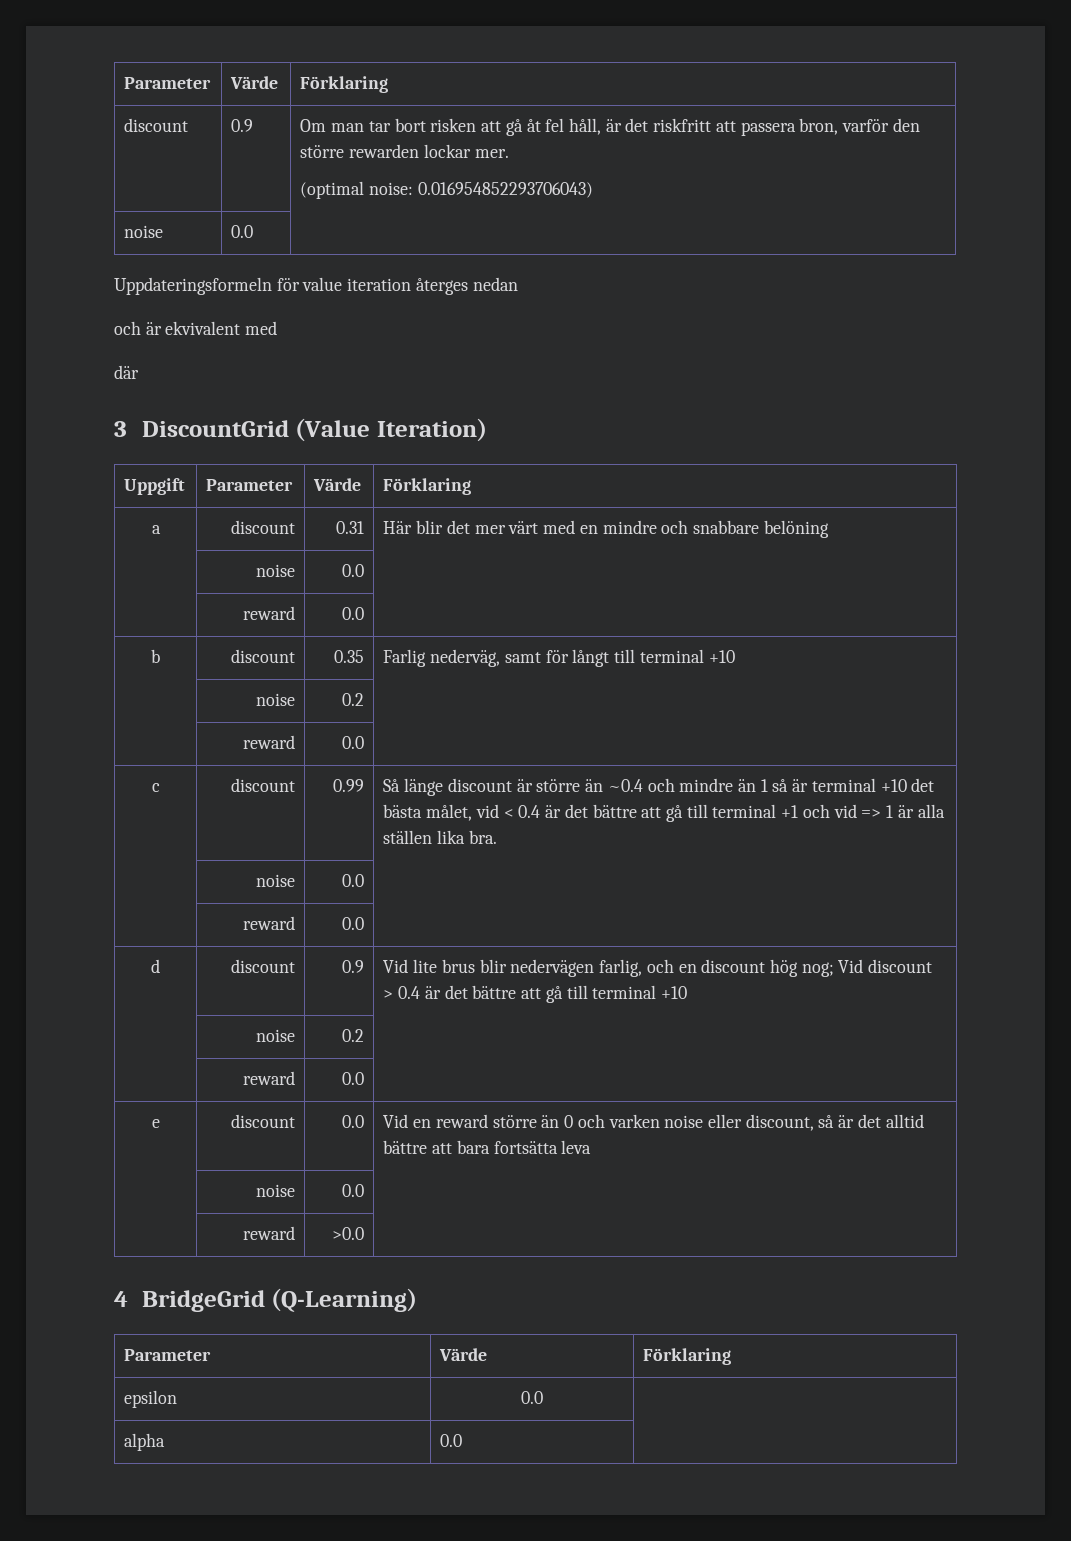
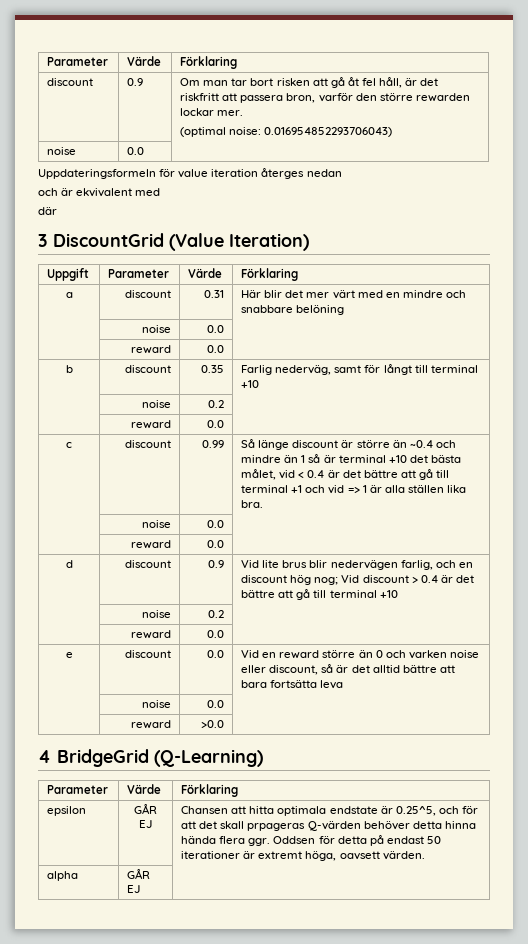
- epsilon | 0.0 |
+ epsilon | GÅR EJ | Chansen att hitta optimala endstate är 0.25^5, och för att det skall prpageras Q-värden behöver detta hinna hända flera ggr. Oddsen för detta på endast 50 iterationer är extremt höga, oavsett värden.
- alpha | 0.0 |
+ alpha | GÅR EJ |

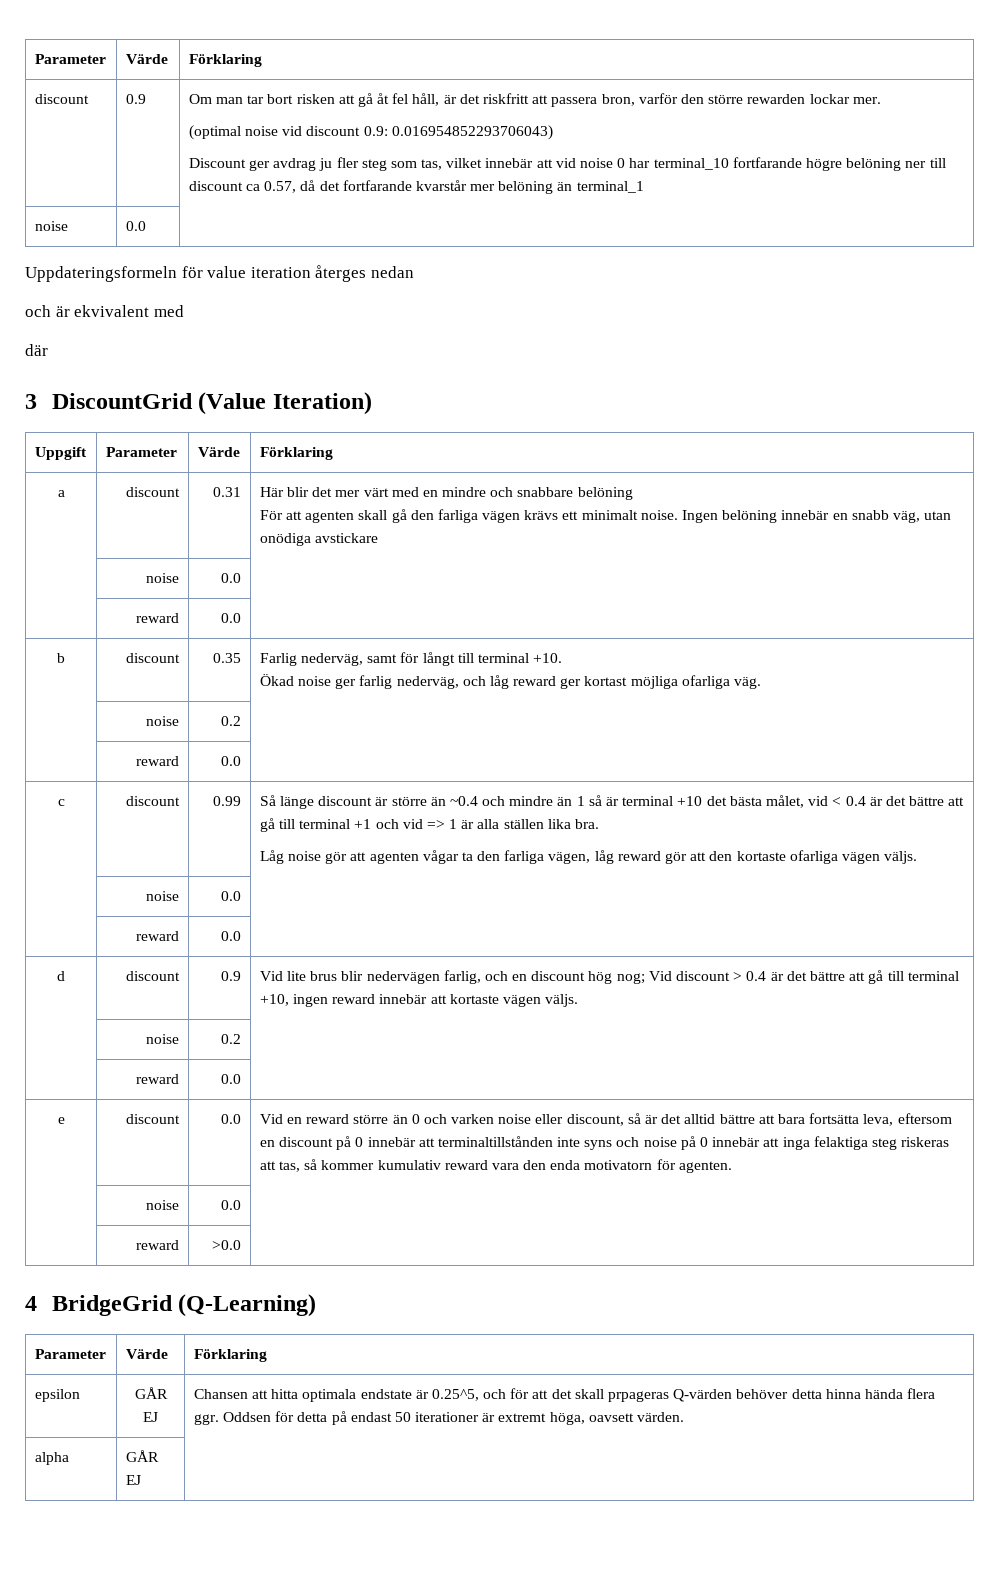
- (optimal noise: 0.016954852293706043)
+ (optimal noise vid discount 0.9: 0.016954852293706043)
+ Discount ger avdrag ju fler steg som tas, vilket innebär att vid noise 0 har terminal_10 fortfarande högre belöning ner till discount ca 0.57, då det fortfarande kvarstår mer belöning än terminal_1
  a | discount | 0.31 | Här blir det mer värt med en mindre och snabbare belöning
+ För att agenten skall gå den farliga vägen krävs ett minimalt noise. Ingen belöning innebär en snabb väg, utan onödiga avstickare
- b | discount | 0.35 | Farlig nederväg, samt för långt till terminal +10
+ b | discount | 0.35 | Farlig nederväg, samt för långt till terminal +10.
+ Ökad noise ger farlig nederväg, och låg reward ger kortast möjliga ofarliga väg.
+ Låg noise gör att agenten vågar ta den farliga vägen, låg reward gör att den kortaste ofarliga vägen väljs.
- d | discount | 0.9 | Vid lite brus blir nedervägen farlig, och en discount hög nog; Vid discount > 0.4 är det bättre att gå till terminal +10
+ d | discount | 0.9 | Vid lite brus blir nedervägen farlig, och en discount hög nog; Vid discount > 0.4 är det bättre att gå till terminal +10, ingen reward innebär att kortaste vägen väljs.
- Vid en reward större än 0 och varken noise eller discount, så är det alltid bättre att bara fortsätta leva
+ Vid en reward större än 0 och varken noise eller discount, så är det alltid bättre att bara fortsätta leva, eftersom en discount på 0 innebär att terminaltillstånden inte syns och noise på 0 innebär att inga felaktiga steg riskeras att tas, så kommer kumulativ reward vara den enda motivatorn för agenten.

